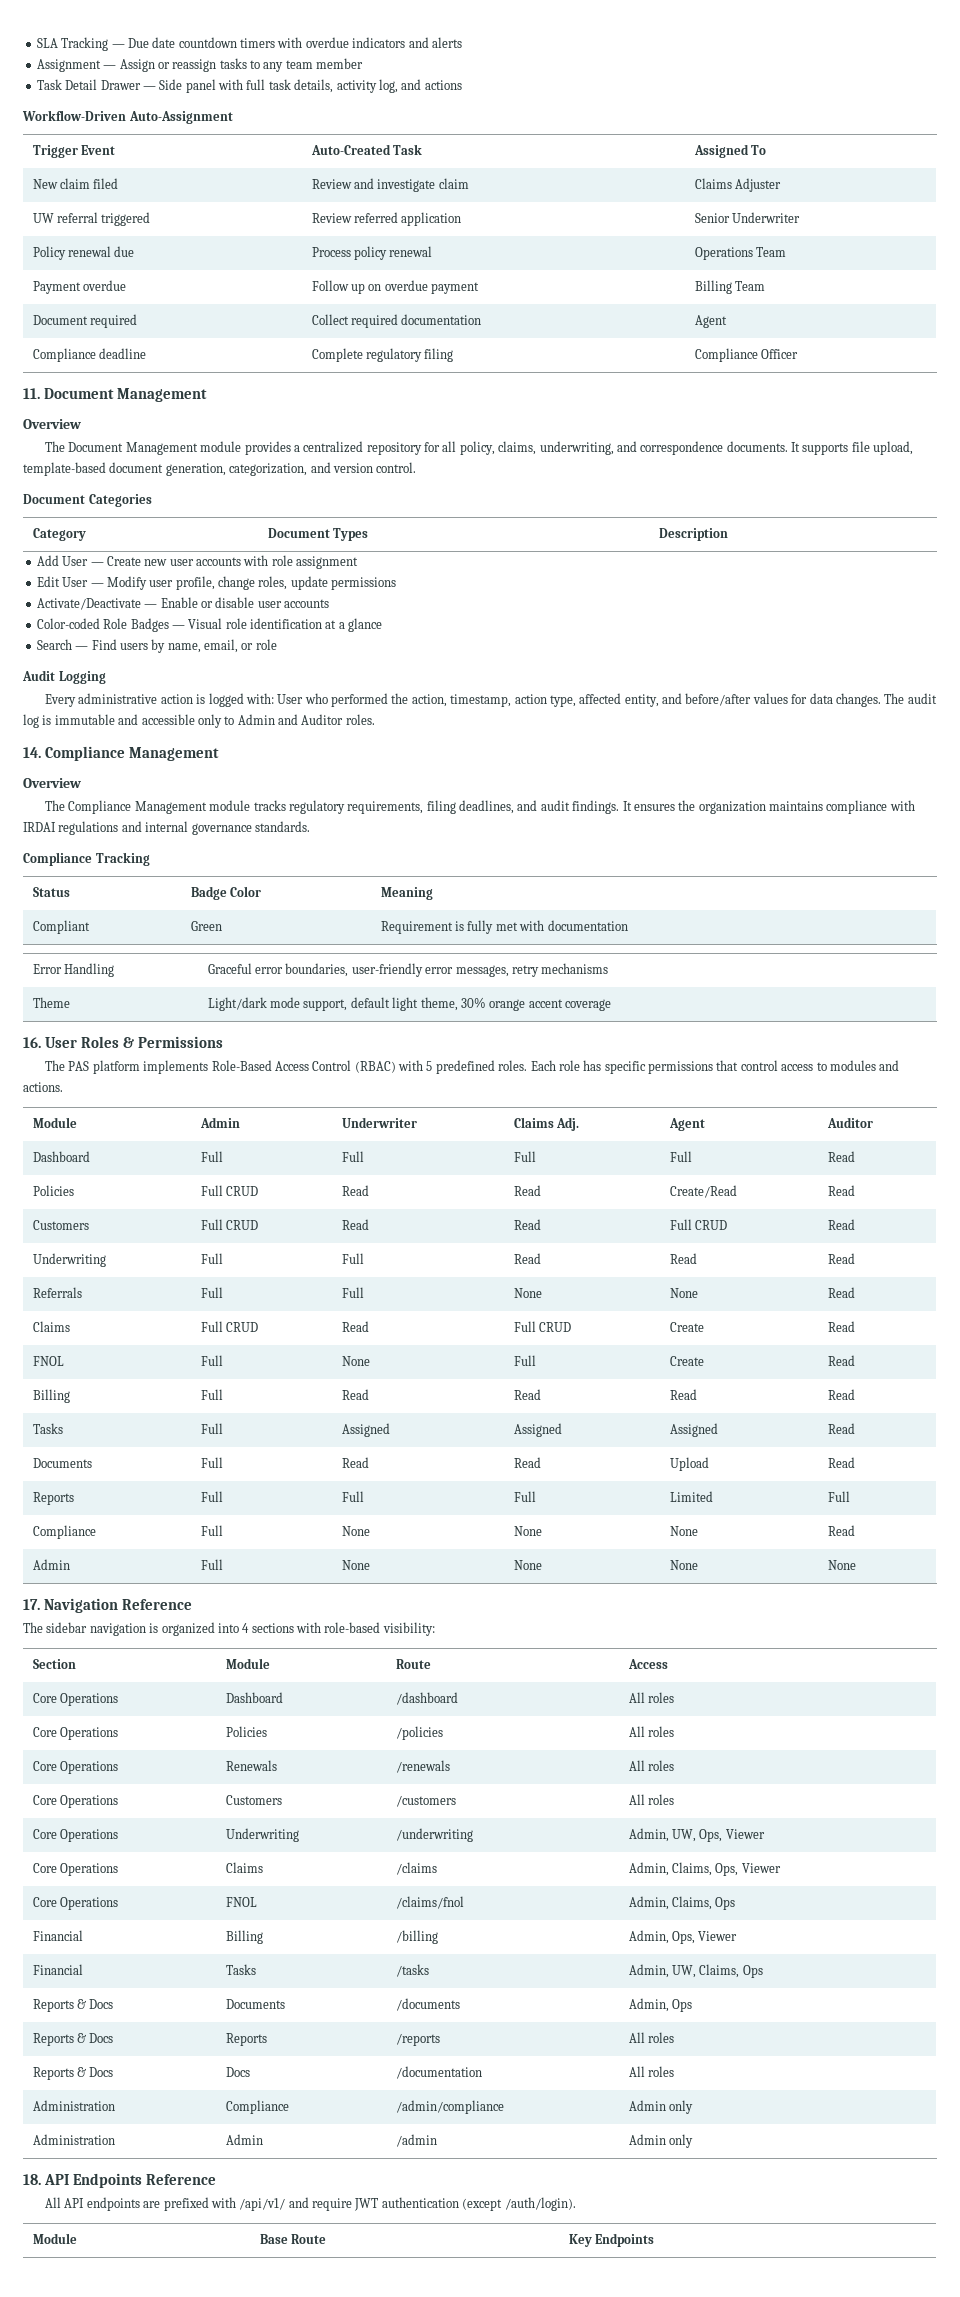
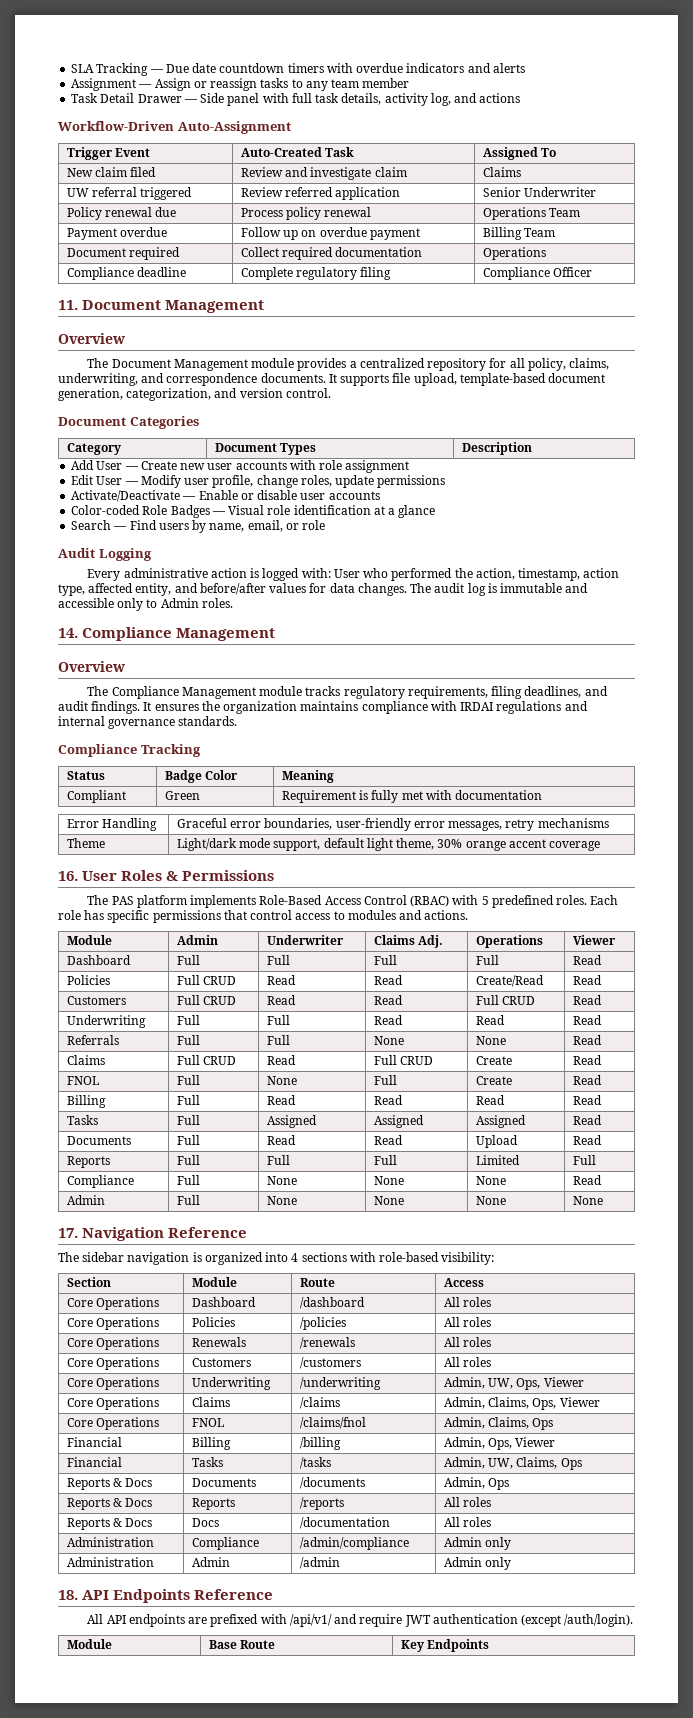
- New claim filed | Review and investigate claim | Claims Adjuster
+ New claim filed | Review and investigate claim | Claims
- Document required | Collect required documentation | Agent
+ Document required | Collect required documentation | Operations
- The audit log is immutable and accessible only to Admin and Auditor roles.
+ The audit log is immutable and accessible only to Admin roles.
- Module | Admin | Underwriter | Claims Adj. | Agent | Auditor
+ Module | Admin | Underwriter | Claims Adj. | Operations | Viewer

